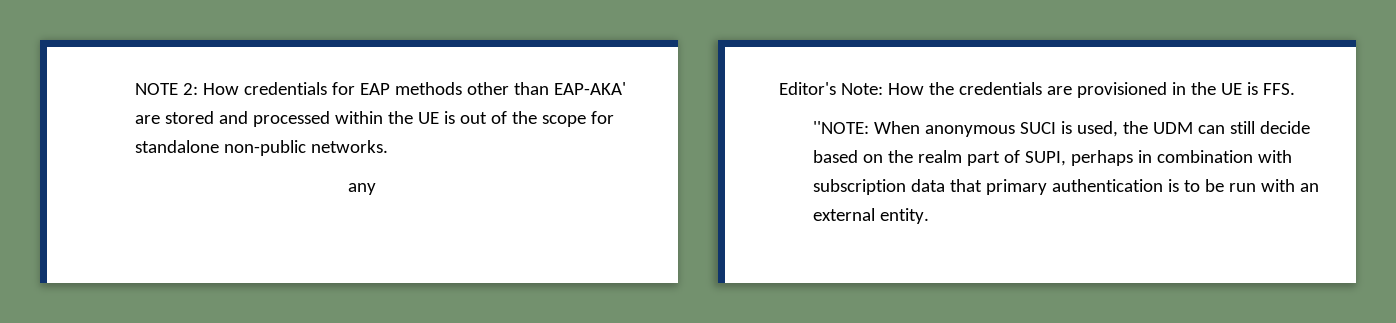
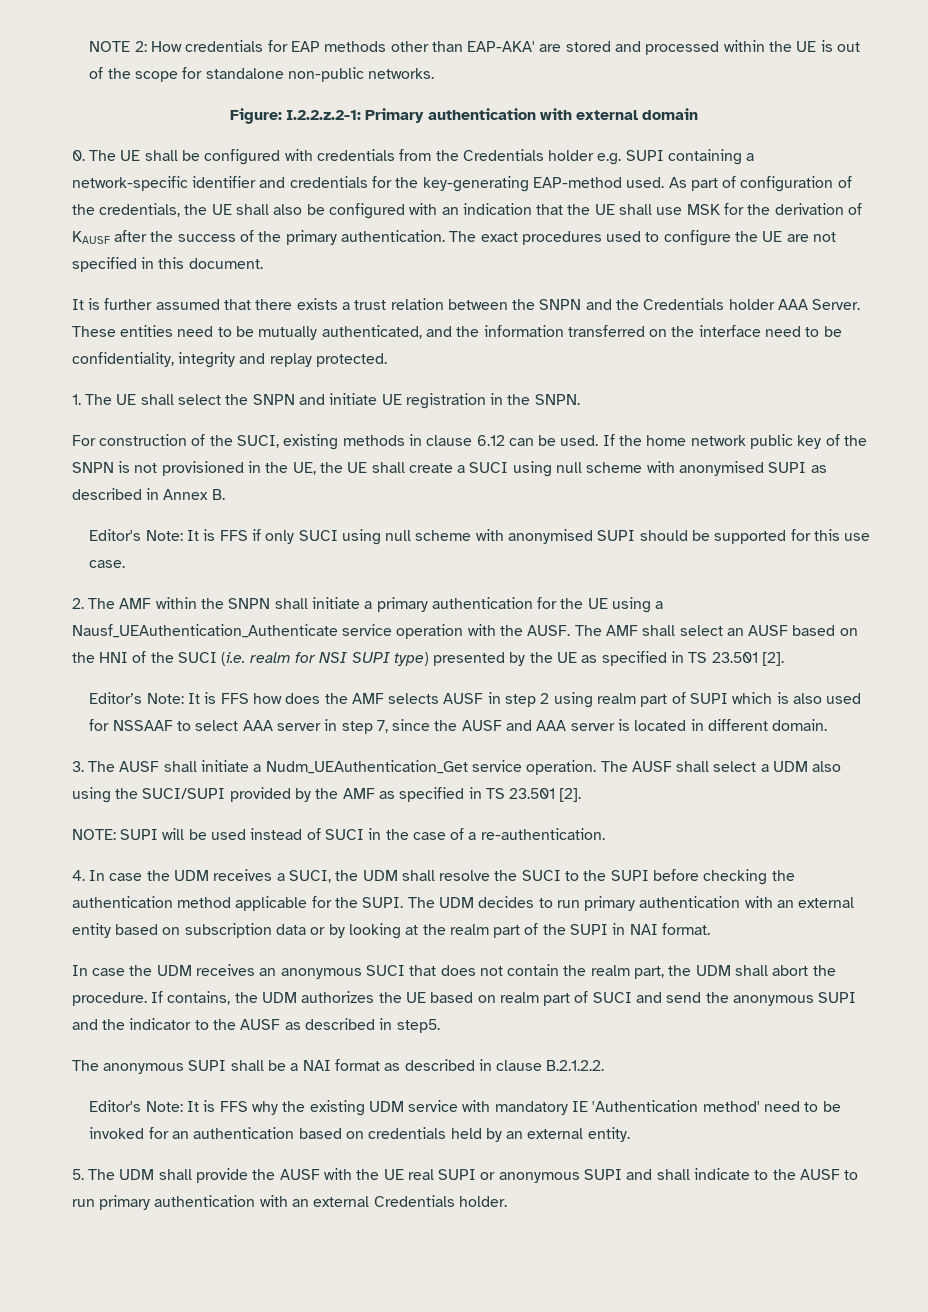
- any
- Editor's Note: How the credentials are provisioned in the UE is FFS.
- ''NOTE: When anonymous SUCI is used, the UDM can still decide based on the realm part of SUPI, perhaps in combination with subscription data that primary authentication is to be run with an external entity.
+ Figure: I.2.2.z.2-1: Primary authentication with external domain
+ 0. The UE shall be configured with credentials from the Credentials holder e.g. SUPI containing a network-specific identifier and credentials for the key-generating EAP-method used. As part of configuration of the credentials, the UE shall also be configured with an indication that the UE shall use MSK for the derivation of KAUSF after the success of the primary authentication. The exact procedures used to configure the UE are not specified in this document.
+ It is further assumed that there exists a trust relation between the SNPN and the Credentials holder AAA Server. These entities need to be mutually authenticated, and the information transferred on the interface need to be confidentiality, integrity and replay protected.
+ 1. The UE shall select the SNPN and initiate UE registration in the SNPN.
+ For construction of the SUCI, existing methods in clause 6.12 can be used. If the home network public key of the SNPN is not provisioned in the UE, the UE shall create a SUCI using null scheme with anonymised SUPI as described in Annex B.
+ Editor's Note: It is FFS if only SUCI using null scheme with anonymised SUPI should be supported for this use case.
+ 2. The AMF within the SNPN shall initiate a primary authentication for the UE using a Nausf_UEAuthentication_Authenticate service operation with the AUSF. The AMF shall select an AUSF based on the HNI of the SUCI (i.e. realm for NSI SUPI type) presented by the UE as specified in TS 23.501 [2].
+ Editor’s Note: It is FFS how does the AMF selects AUSF in step 2 using realm part of SUPI which is also used for NSSAAF to select AAA server in step 7, since the AUSF and AAA server is located in different domain.
+ 3. The AUSF shall initiate a Nudm_UEAuthentication_Get service operation. The AUSF shall select a UDM also using the SUCI/SUPI provided by the AMF as specified in TS 23.501 [2].
+ NOTE: SUPI will be used instead of SUCI in the case of a re-authentication.
+ 4. In case the UDM receives a SUCI, the UDM shall resolve the SUCI to the SUPI before checking the authentication method applicable for the SUPI. The UDM decides to run primary authentication with an external entity based on subscription data or by looking at the realm part of the SUPI in NAI format.
+ In case the UDM receives an anonymous SUCI that does not contain the realm part, the UDM shall abort the procedure. If contains, the UDM authorizes the UE based on realm part of SUCI and send the anonymous SUPI and the indicator to the AUSF as described in step5.
+ The anonymous SUPI shall be a NAI format as described in clause B.2.1.2.2.
+ Editor's Note: It is FFS why the existing UDM service with mandatory IE 'Authentication method' need to be invoked for an authentication based on credentials held by an external entity.
+ 5. The UDM shall provide the AUSF with the UE real SUPI or anonymous SUPI and shall indicate to the AUSF to run primary authentication with an external Credentials holder.

